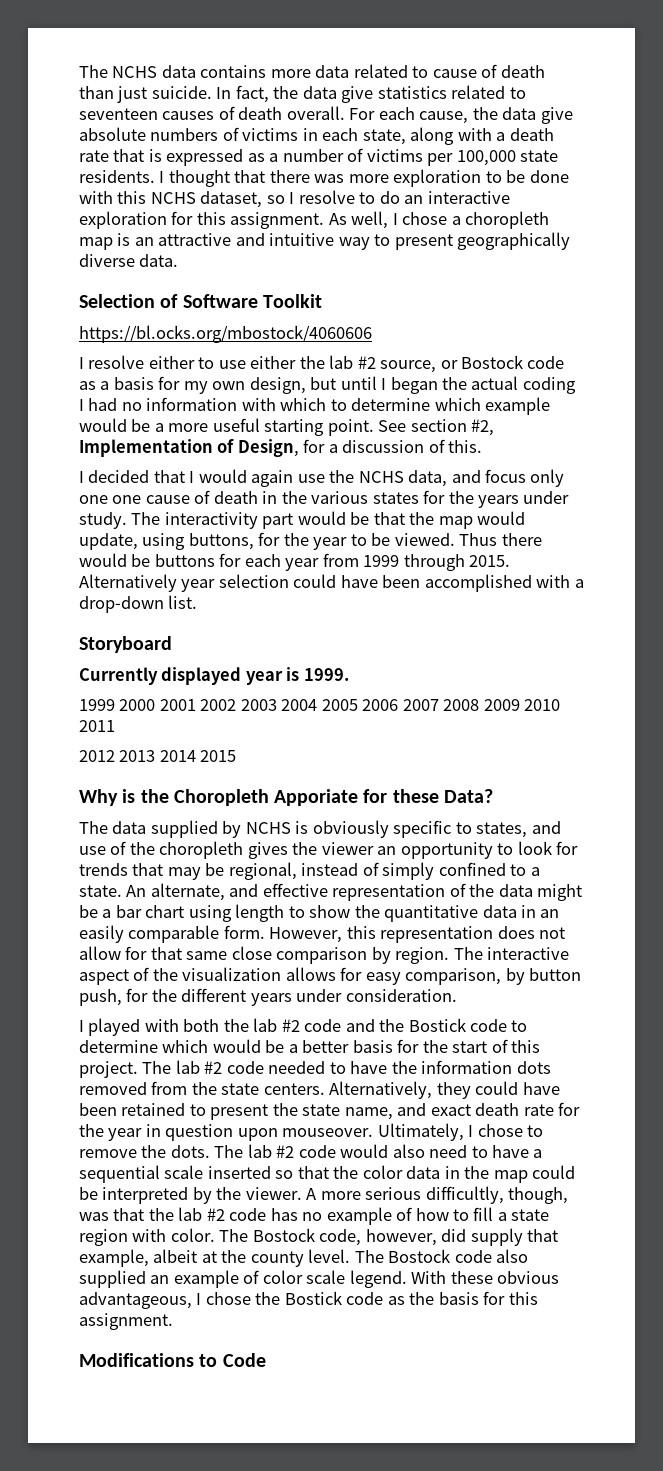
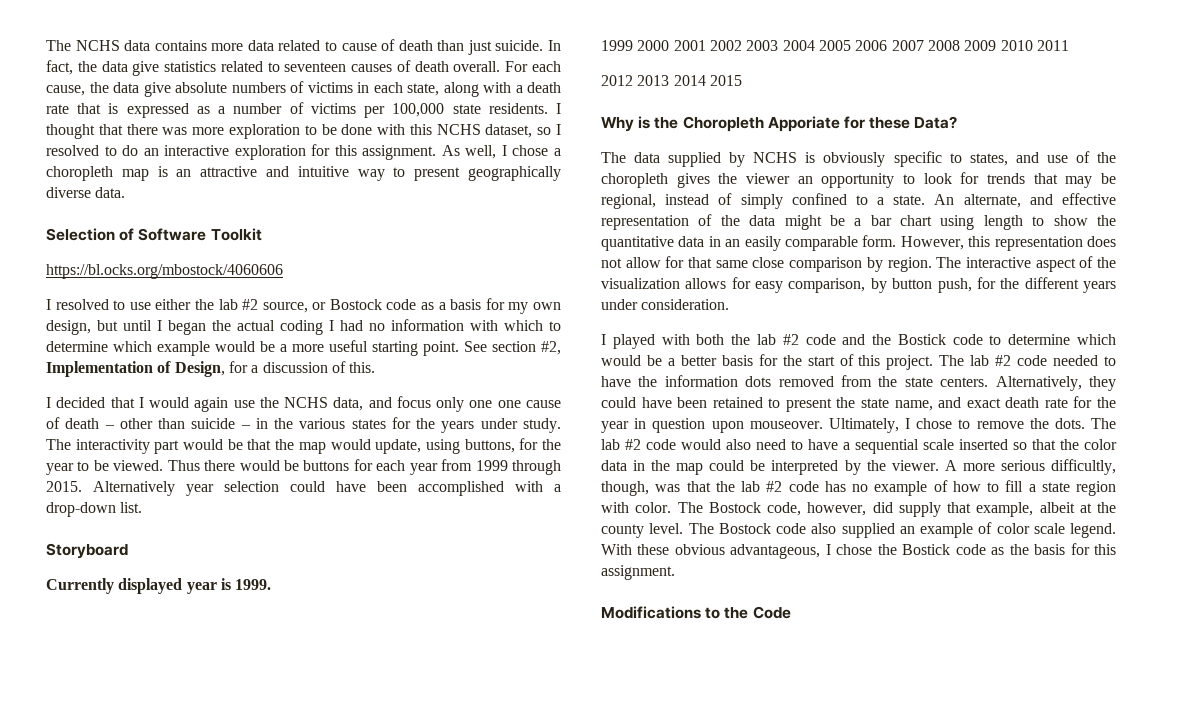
- I thought that there was more exploration to be done with this NCHS dataset, so I resolve to do an interactive exploration for this assignment.
+ I thought that there was more exploration to be done with this NCHS dataset, so I resolved to do an interactive exploration for this assignment.
- I resolve either to use either the lab #2 source, or Bostock code as a basis for my own design, but until I began the actual coding I had no information with which to determine which example would be a more useful starting point.
+ I resolved to use either the lab #2 source, or Bostock code as a basis for my own design, but until I began the actual coding I had no information with which to determine which example would be a more useful starting point.
- I decided that I would again use the NCHS data, and focus only one one cause of death in the various states for the years under study.
+ I decided that I would again use the NCHS data, and focus only one one cause of death – other than suicide – in the various states for the years under study.
- Modifications to Code
+ Modifications to the Code

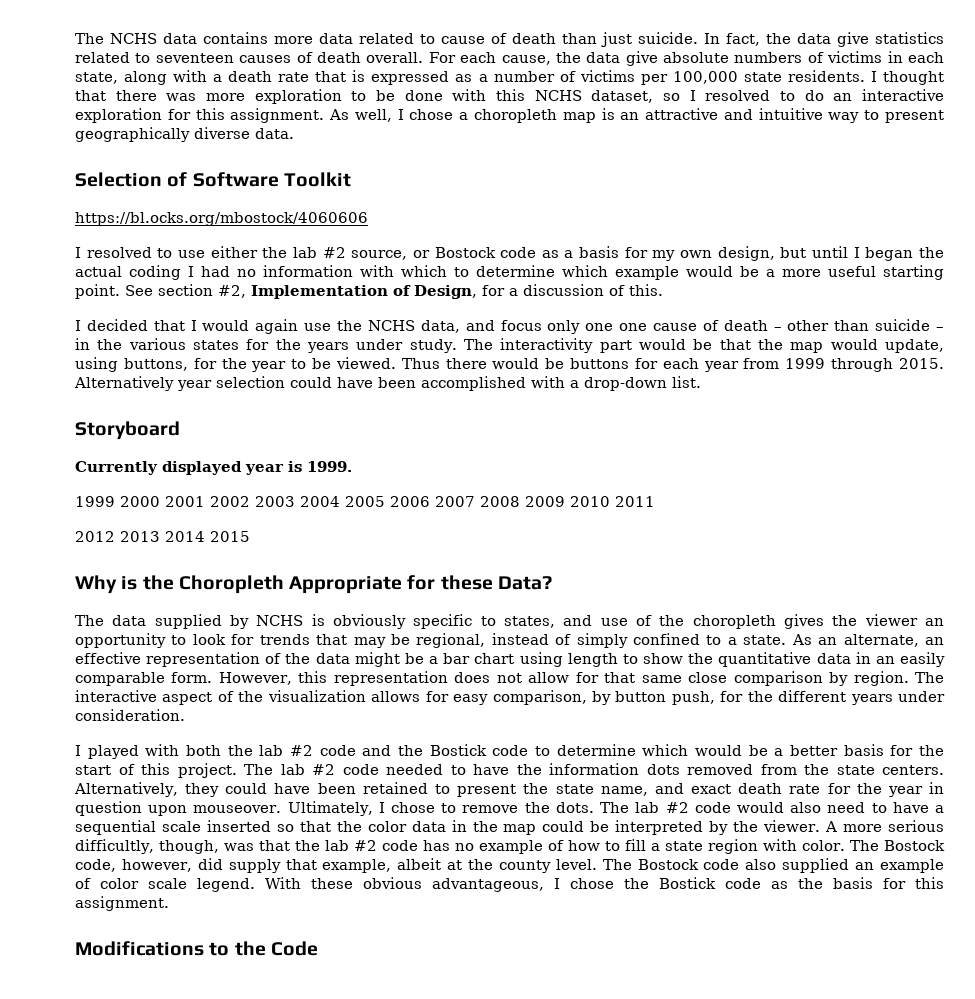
- Why is the Choropleth Apporiate for these Data?
+ Why is the Choropleth Appropriate for these Data?
- An alternate, and effective representation of the data might be a bar chart using length to show the quantitative data in an easily comparable form.
+ As an alternate, an effective representation of the data might be a bar chart using length to show the quantitative data in an easily comparable form.

